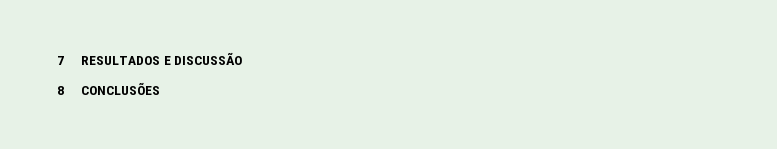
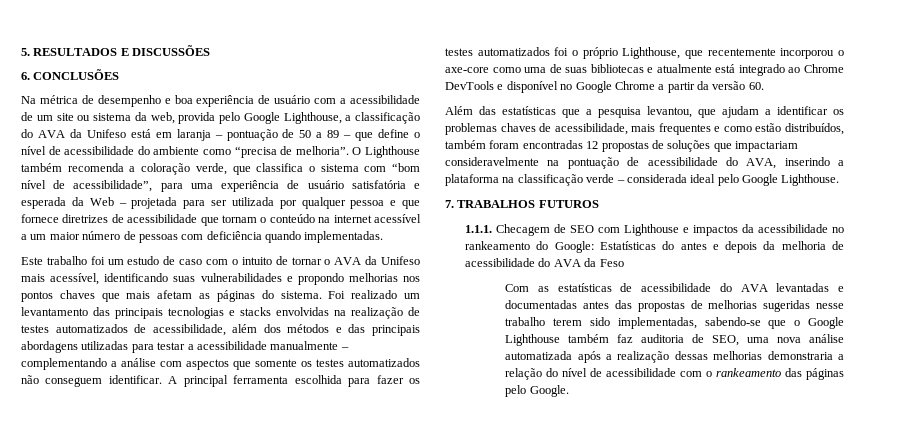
- 7 RESULTADOS E DISCUSSÃO
- 8 CONCLUSÕES
+ 5. RESULTADOS E DISCUSSÕES
+ 6. CONCLUSÕES
+ Na métrica de desempenho e boa experiência de usuário com a acessibilidade de um site ou sistema da web, provida pelo Google Lighthouse, a classificação do AVA da Unifeso está em laranja – pontuação de 50 a 89 – que define o nível de acessibilidade do ambiente como “precisa de melhoria”. O Lighthouse também recomenda a coloração verde, que classifica o sistema com “bom nível de acessibilidade”, para uma experiência de usuário satisfatória e esperada da Web – projetada para ser utilizada por qualquer pessoa e que fornece diretrizes de acessibilidade que tornam o conteúdo na internet acessível a um maior número de pessoas com deficiência quando implementadas.
+ Este trabalho foi um estudo de caso com o intuito de tornar o AVA da Unifeso mais acessível, identificando suas vulnerabilidades e propondo melhorias nos pontos chaves que mais afetam as páginas do sistema. Foi realizado um levantamento das principais tecnologias e stacks envolvidas na realização de testes automatizados de acessibilidade, além dos métodos e das principais abordagens utilizadas para testar a acessibilidade manualmente – complementando a análise com aspectos que somente os testes automatizados não conseguem identificar. A principal ferramenta escolhida para fazer os testes automatizados foi o próprio Lighthouse, que recentemente incorporou o axe-core como uma de suas bibliotecas e atualmente está integrado ao Chrome DevTools e disponível no Google Chrome a partir da versão 60.
+ Além das estatísticas que a pesquisa levantou, que ajudam a identificar os problemas chaves de acessibilidade, mais frequentes e como estão distribuídos, também foram encontradas 12 propostas de soluções que impactariam consideravelmente na pontuação de acessibilidade do AVA, inserindo a plataforma na classificação verde – considerada ideal pelo Google Lighthouse.
+ 7. TRABALHOS FUTUROS
+ 1.1.1. Checagem de SEO com Lighthouse e impactos da acessibilidade no rankeamento do Google: Estatísticas do antes e depois da melhoria de acessibilidade do AVA da Feso
+ Com as estatísticas de acessibilidade do AVA levantadas e documentadas antes das propostas de melhorias sugeridas nesse trabalho terem sido implementadas, sabendo-se que o Google Lighthouse também faz auditoria de SEO, uma nova análise automatizada após a realização dessas melhorias demonstraria a relação do nível de acessibilidade com o rankeamento das páginas pelo Google.

